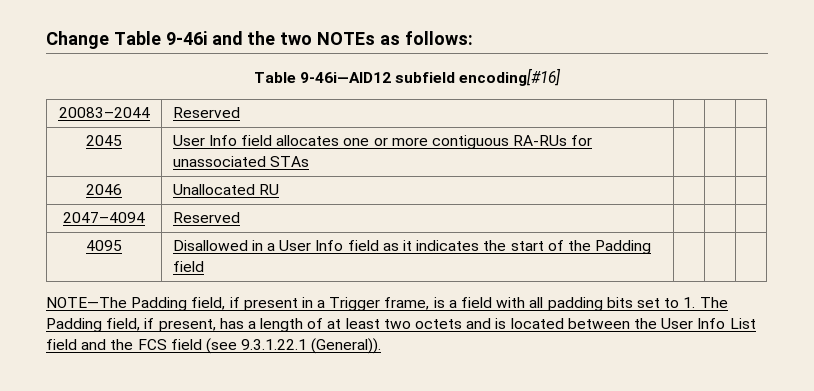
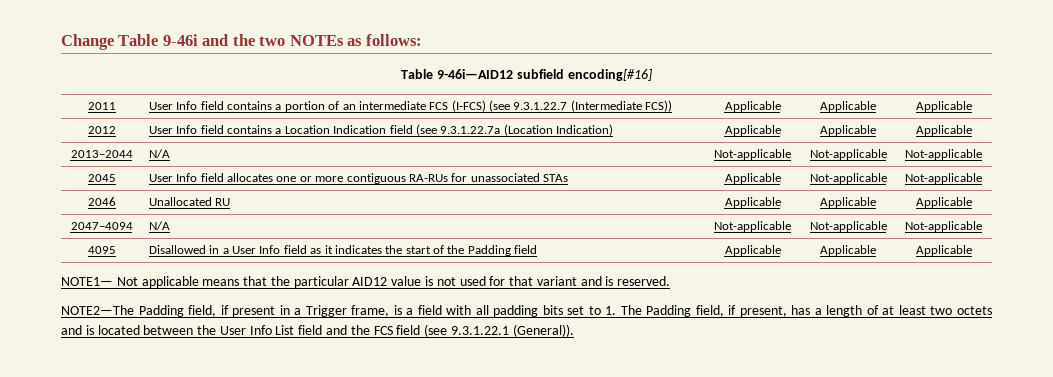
- 20083–2044 | Reserved | | |
+ 2011 | User Info field contains a portion of an intermediate FCS (I-FCS) (see 9.3.1.22.7 (Intermediate FCS)) | Applicable | Applicable | Applicable
+ 2012 | User Info field contains a Location Indication field (see 9.3.1.22.7a (Location Indication) | Applicable | Applicable | Applicable
+ 2013–2044 | N/A | Not-applicable | Not-applicable | Not-applicable
- 2045 | User Info field allocates one or more contiguous RA-RUs for unassociated STAs | | |
+ 2045 | User Info field allocates one or more contiguous RA-RUs for unassociated STAs | Applicable | Not-applicable | Not-applicable
- 2046 | Unallocated RU | | |
- 2047–4094 | Reserved | | |
+ 2046 | Unallocated RU | Applicable | Applicable | Applicable
+ 2047–4094 | N/A | Not-applicable | Not-applicable | Not-applicable
- 4095 | Disallowed in a User Info field as it indicates the start of the Padding field | | |
- NOTE—The Padding field, if present in a Trigger frame, is a field with all padding bits set to 1. The Padding field, if present, has a length of at least two octets and is located between the User Info List field and the FCS field (see 9.3.1.22.1 (General)).
+ 4095 | Disallowed in a User Info field as it indicates the start of the Padding field | Applicable | Applicable | Applicable
+ NOTE1— Not applicable means that the particular AID12 value is not used for that variant and is reserved.
+ NOTE2—The Padding field, if present in a Trigger frame, is a field with all padding bits set to 1. The Padding field, if present, has a length of at least two octets and is located between the User Info List field and the FCS field (see 9.3.1.22.1 (General)).

